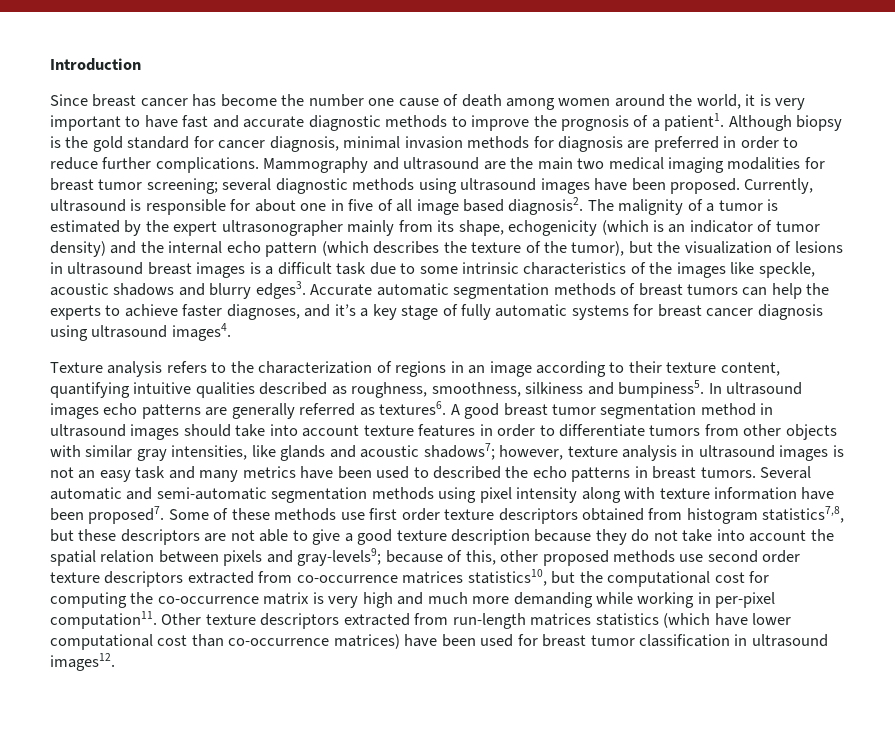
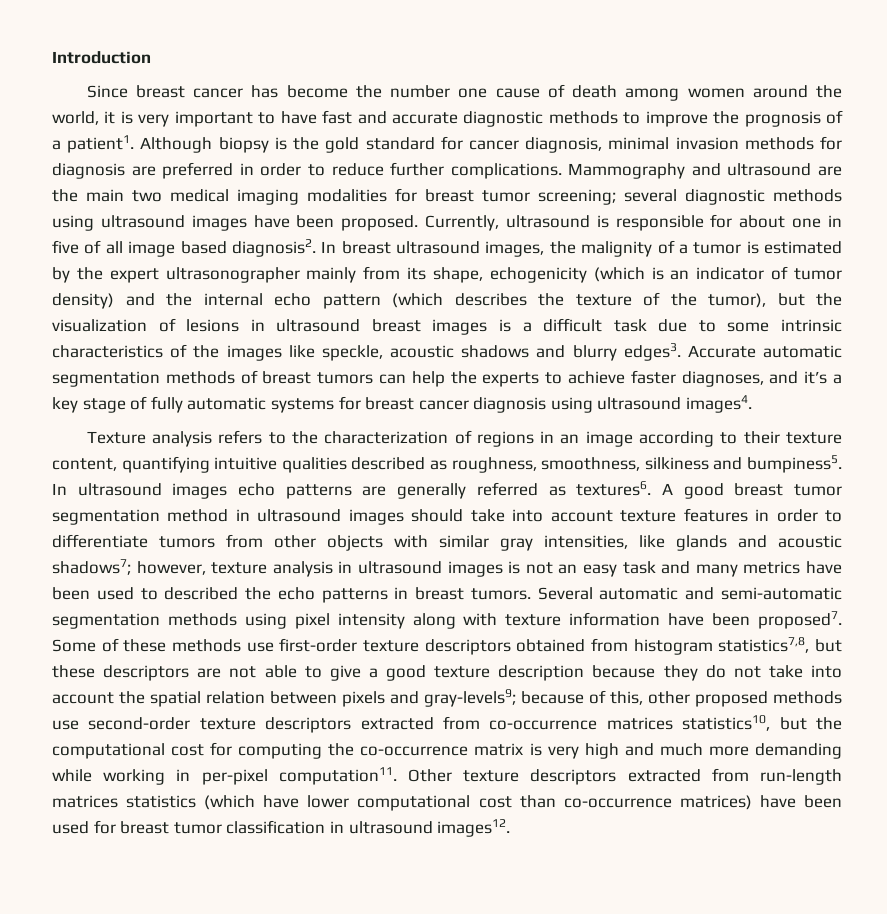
- The malignity of a tumor is estimated by the expert ultrasonographer mainly from its shape, echogenicity (which is an indicator of tumor density) and the internal echo pattern (which describes the texture of the tumor), but the visualization of lesions in ultrasound breast images is a difficult task due to some intrinsic characteristics of the images like speckle, acoustic shadows and blurry edges3.
+ In breast ultrasound images, the malignity of a tumor is estimated by the expert ultrasonographer mainly from its shape, echogenicity (which is an indicator of tumor density) and the internal echo pattern (which describes the texture of the tumor), but the visualization of lesions in ultrasound breast images is a difficult task due to some intrinsic characteristics of the images like speckle, acoustic shadows and blurry edges3.
- Some of these methods use first order texture descriptors obtained from histogram statistics7,8, but these descriptors are not able to give a good texture description because they do not take into account the spatial relation between pixels and gray-levels9;
+ Some of these methods use first-order texture descriptors obtained from histogram statistics7,8, but these descriptors are not able to give a good texture description because they do not take into account the spatial relation between pixels and gray-levels9;
- because of this, other proposed methods use second order texture descriptors extracted from co-occurrence matrices statistics10, but the computational cost for computing the co-occurrence matrix is very high and much more demanding while working in per-pixel computation11.
+ because of this, other proposed methods use second-order texture descriptors extracted from co-occurrence matrices statistics10, but the computational cost for computing the co-occurrence matrix is very high and much more demanding while working in per-pixel computation11.

